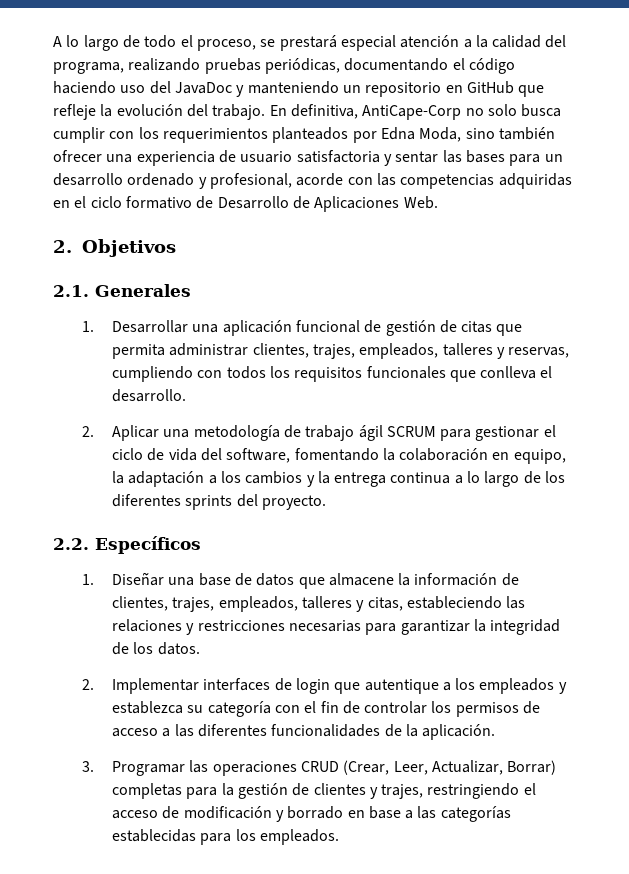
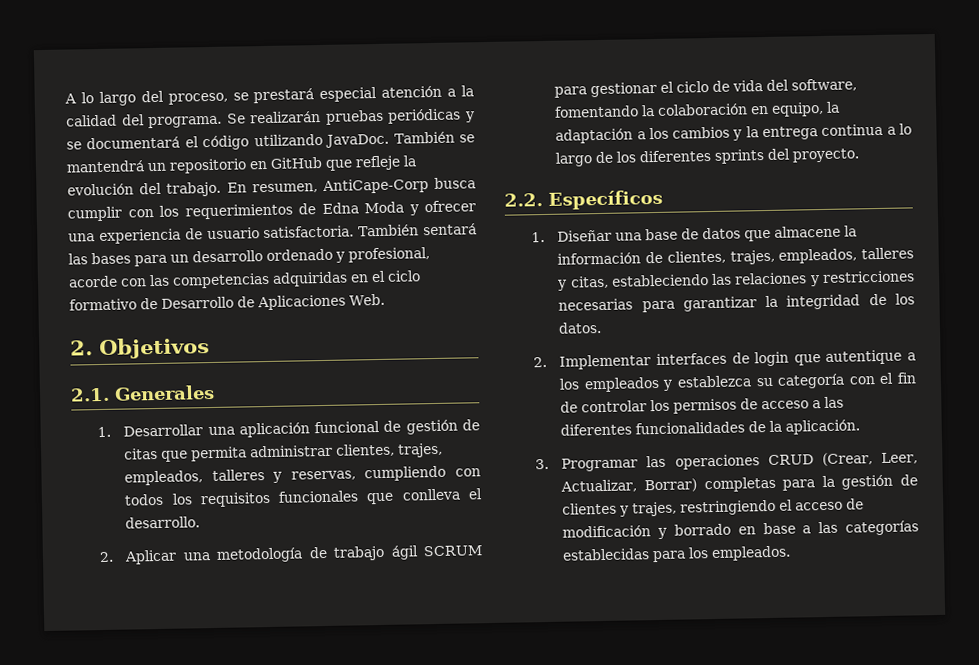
- A lo largo de todo el proceso, se prestará especial atención a la calidad del programa, realizando pruebas periódicas, documentando el código haciendo uso del JavaDoc y manteniendo un repositorio en GitHub que refleje la evolución del trabajo.
+ A lo largo del proceso, se prestará especial atención a la calidad del programa. Se realizarán pruebas periódicas y se documentará el código utilizando JavaDoc. También se mantendrá un repositorio en GitHub que refleje la evolución del trabajo.
- En definitiva, AntiCape-Corp no solo busca cumplir con los requerimientos planteados por Edna Moda, sino también ofrecer una experiencia de usuario satisfactoria y sentar las bases para un desarrollo ordenado y profesional, acorde con las competencias adquiridas en el ciclo formativo de Desarrollo de Aplicaciones Web.
+ En resumen, AntiCape-Corp busca cumplir con los requerimientos de Edna Moda y ofrecer una experiencia de usuario satisfactoria. También sentará las bases para un desarrollo ordenado y profesional, acorde con las competencias adquiridas en el ciclo formativo de Desarrollo de Aplicaciones Web.

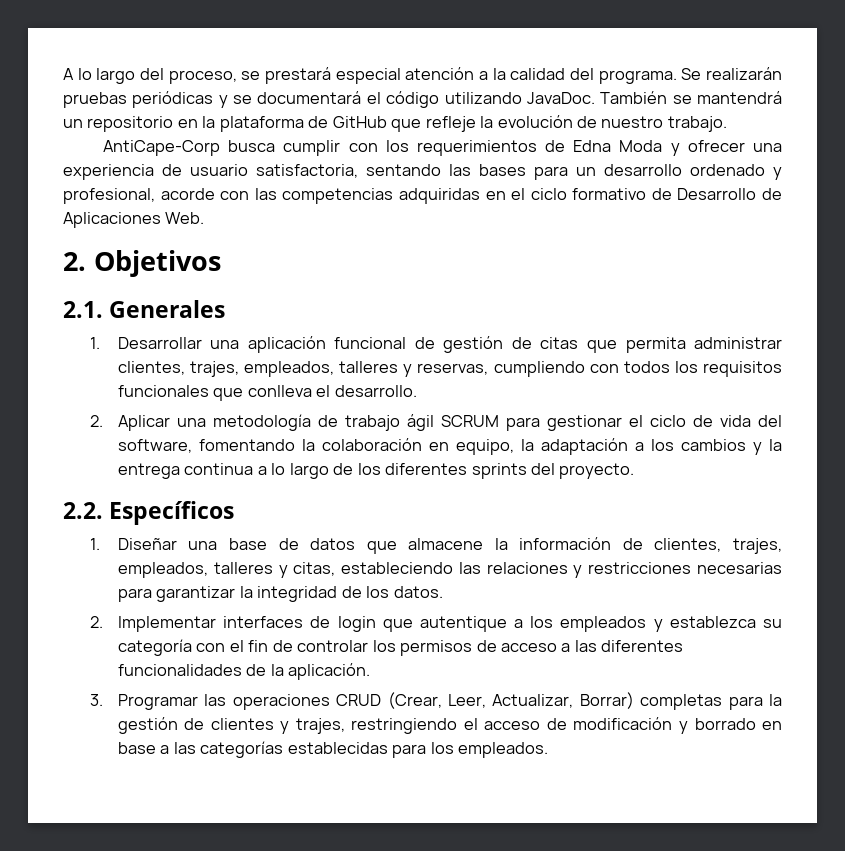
- También se mantendrá un repositorio en GitHub que refleje la evolución del trabajo. En resumen, AntiCape-Corp busca cumplir con los requerimientos de Edna Moda y ofrecer una experiencia de usuario satisfactoria. También sentará las bases para un desarrollo ordenado y profesional, acorde con las competencias adquiridas en el ciclo formativo de Desarrollo de Aplicaciones Web.
+ También se mantendrá un repositorio en la plataforma de GitHub que refleje la evolución de nuestro trabajo.
+ AntiCape-Corp busca cumplir con los requerimientos de Edna Moda y ofrecer una experiencia de usuario satisfactoria, sentando las bases para un desarrollo ordenado y profesional, acorde con las competencias adquiridas en el ciclo formativo de Desarrollo de Aplicaciones Web.

